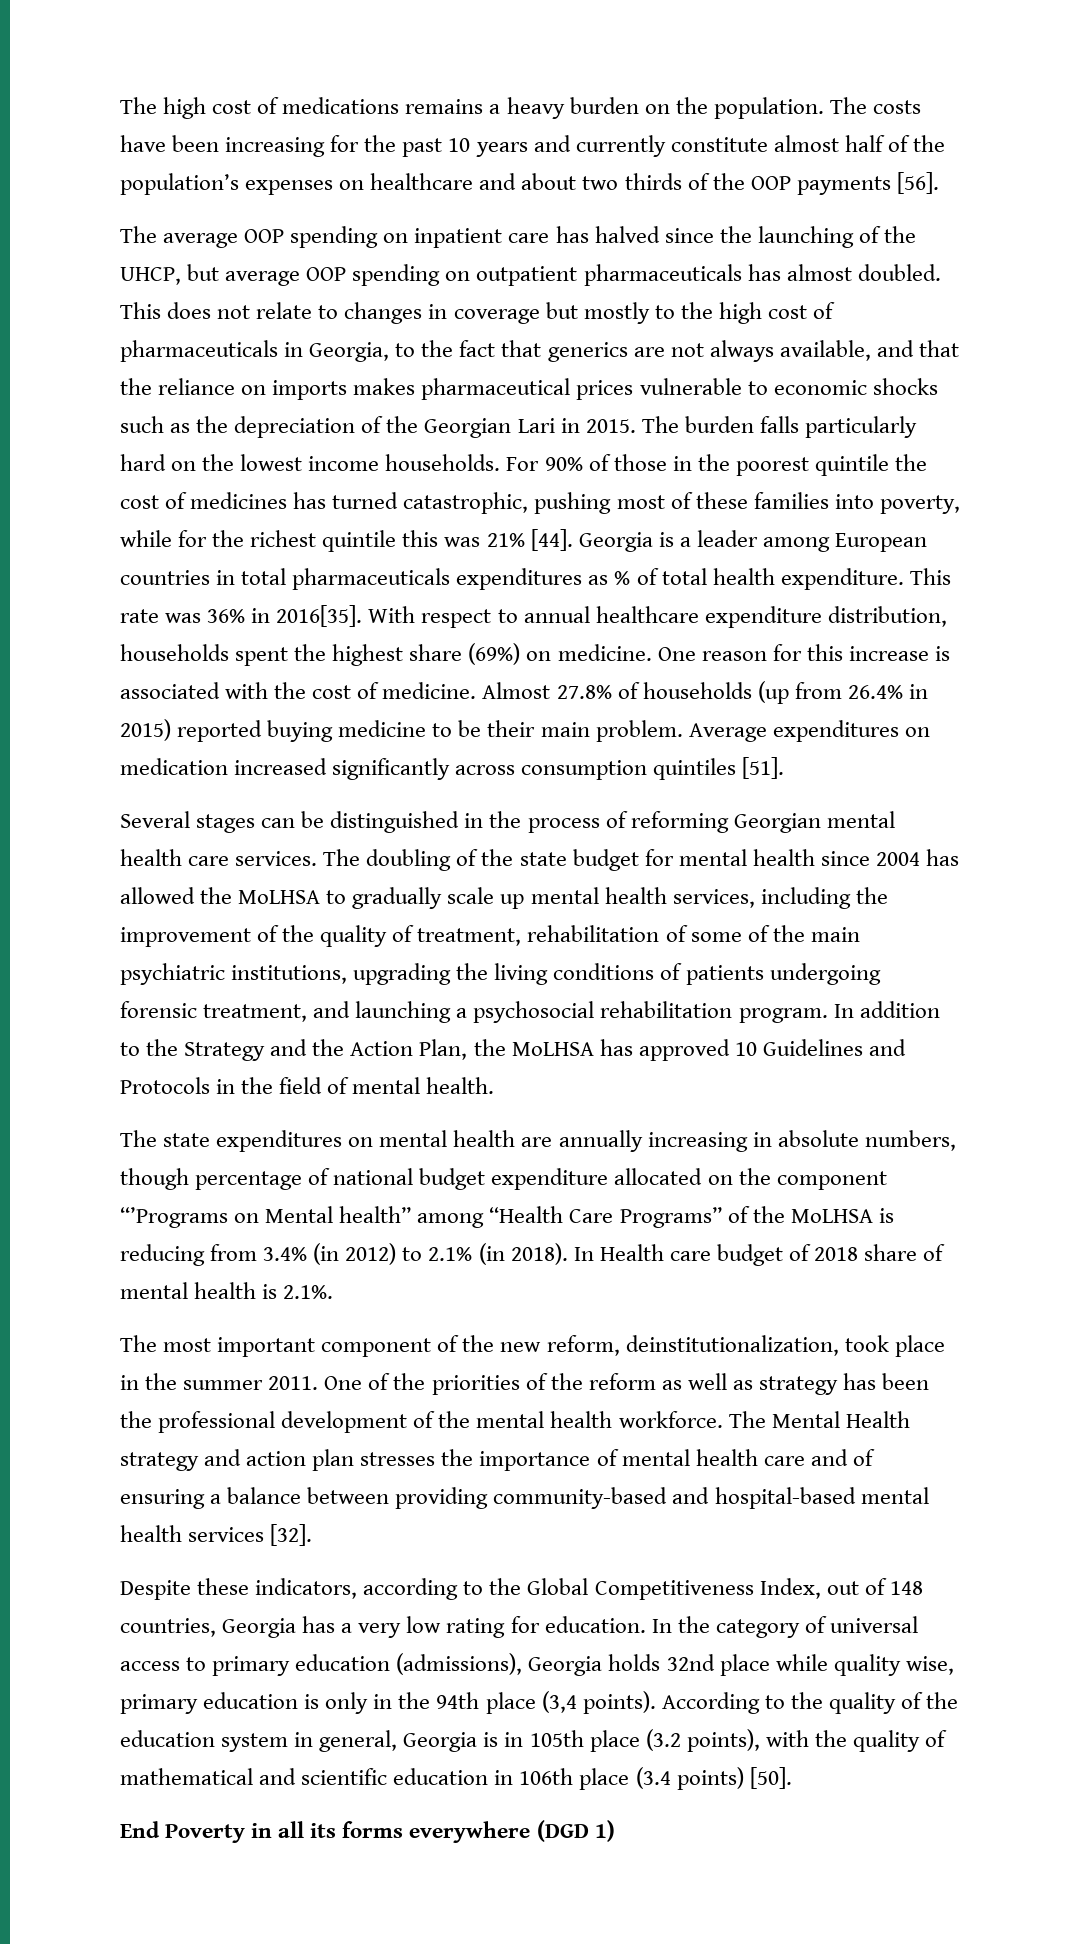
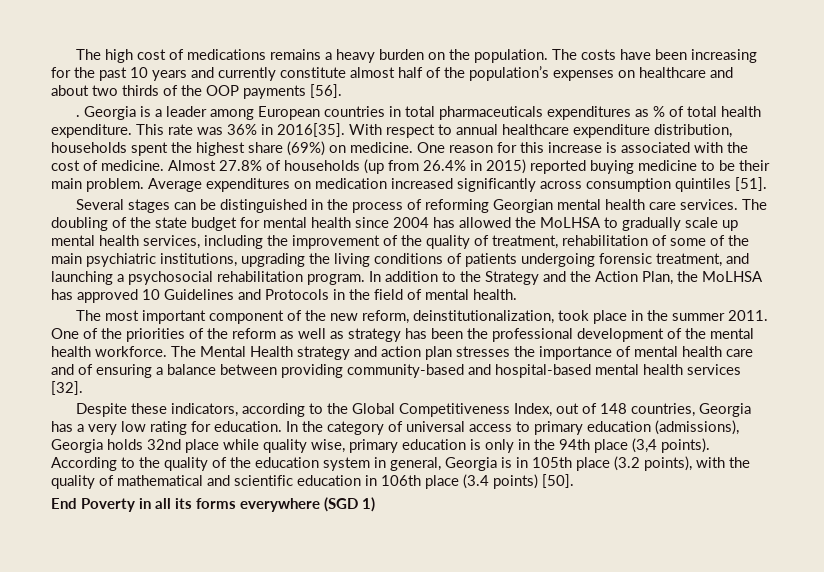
- The average OOP spending on inpatient care has halved since the launching of the UHCP, but average OOP spending on outpatient pharmaceuticals has almost doubled. This does not relate to changes in coverage but mostly to the high cost of pharmaceuticals in Georgia, to the fact that generics are not always available, and that the reliance on imports makes pharmaceutical prices vulnerable to economic shocks such as the depreciation of the Georgian Lari in 2015. The burden falls particularly hard on the lowest income households. For 90% of those in the poorest quintile the cost of medicines has turned catastrophic, pushing most of these families into poverty, while for the richest quintile this was 21% [44].
+ .
- The state expenditures on mental health are annually increasing in absolute numbers, though percentage of national budget expenditure allocated on the component “’Programs on Mental health” among “Health Care Programs” of the MoLHSA is reducing from 3.4% (in 2012) to 2.1% (in 2018). In Health care budget of 2018 share of mental health is 2.1%.
- End Poverty in all its forms everywhere (DGD 1)
+ End Poverty in all its forms everywhere (SGD 1)

